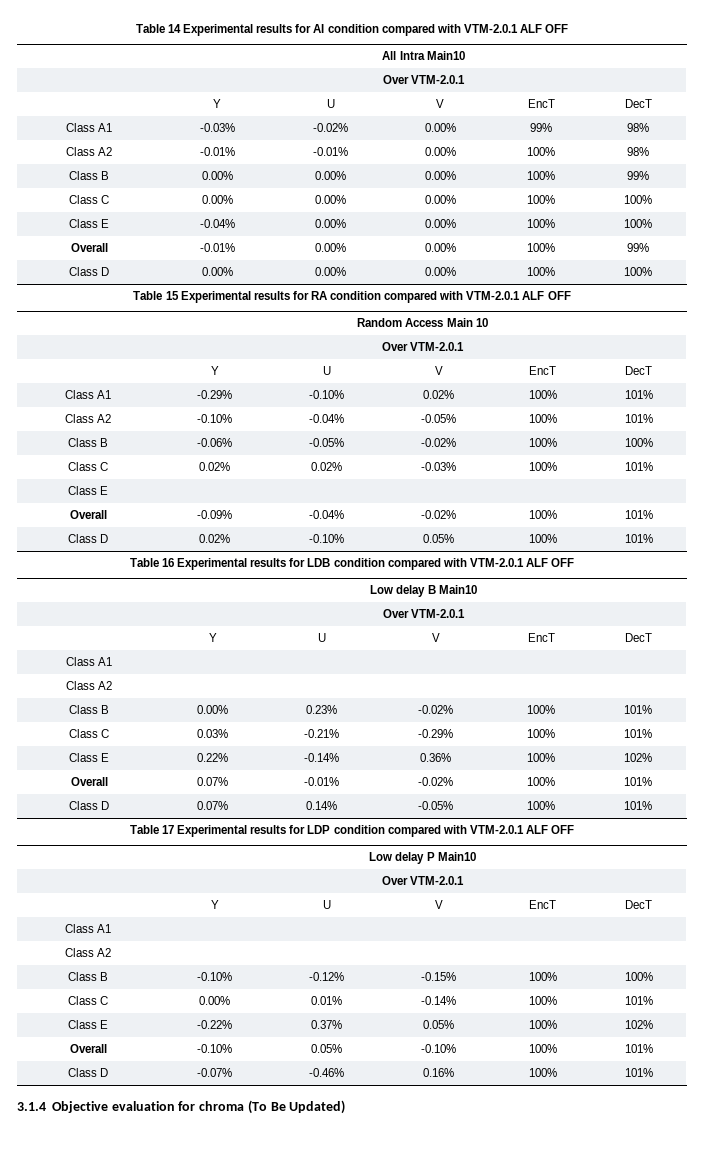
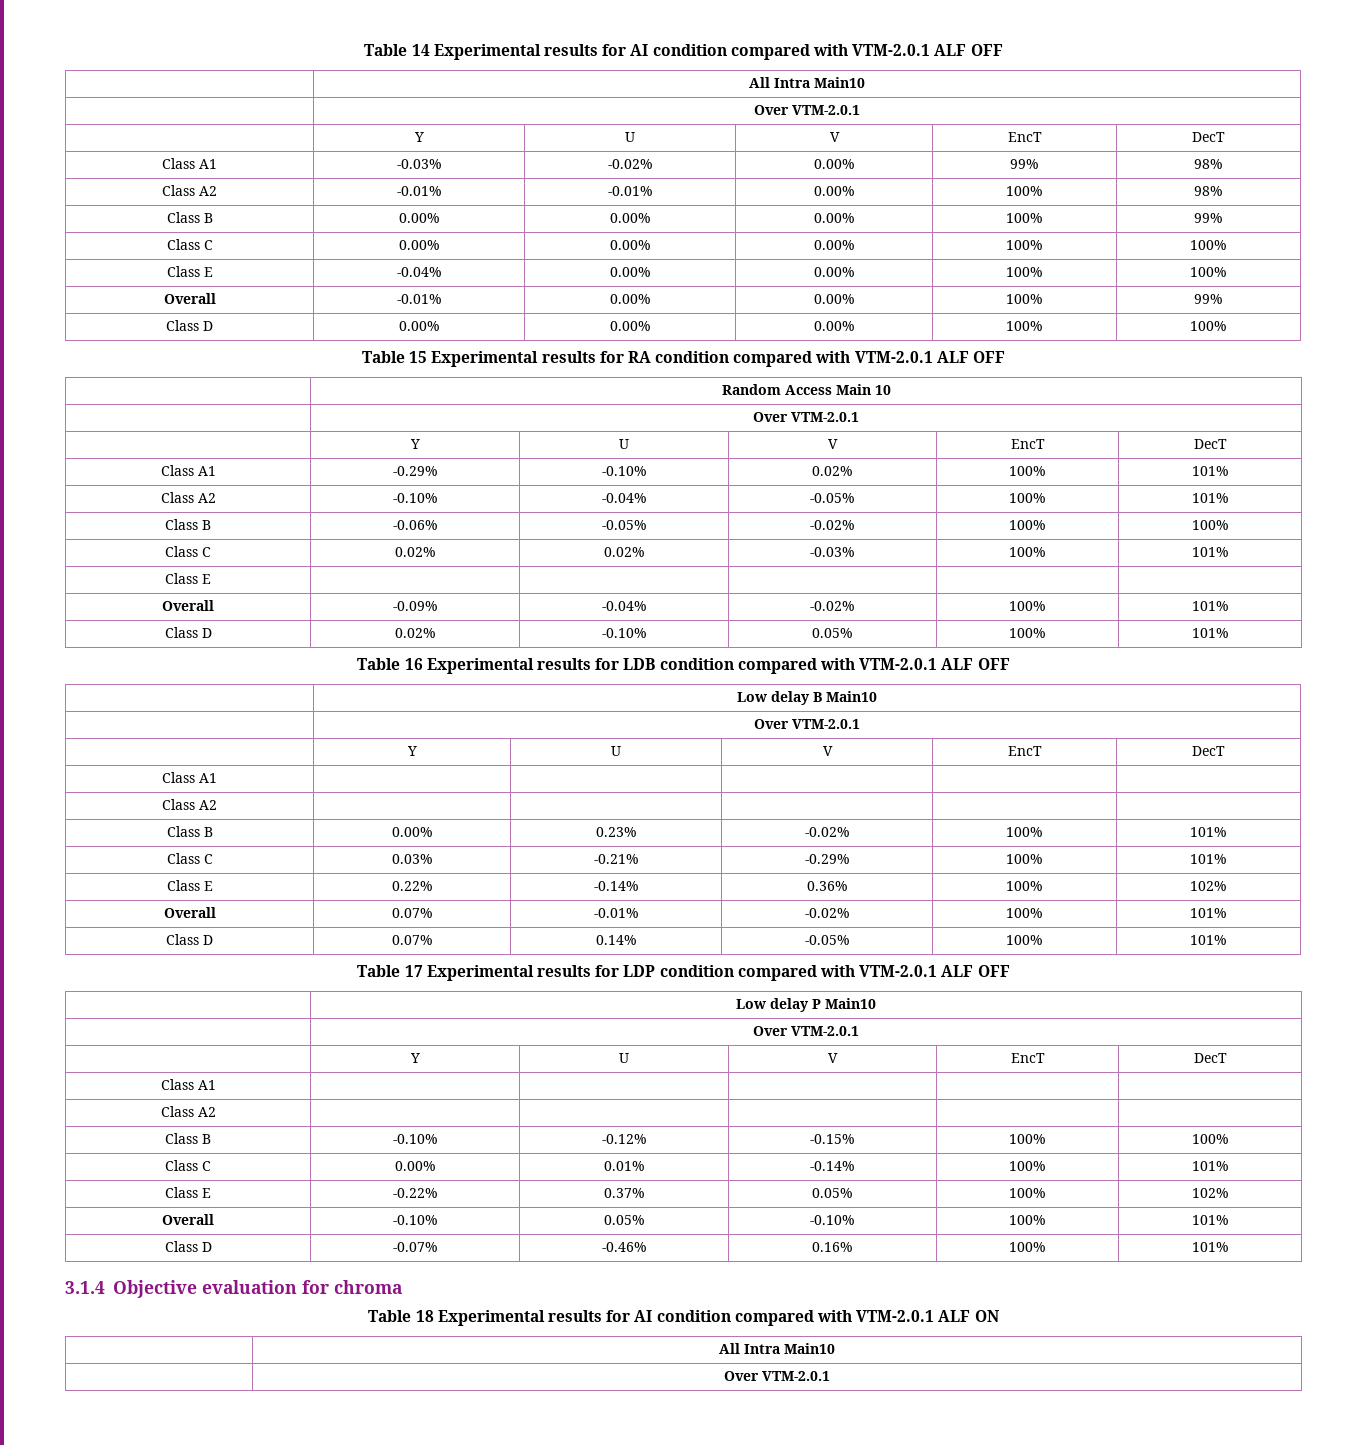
- 3.1.4 Objective evaluation for chroma (To Be Updated)
+ 3.1.4 Objective evaluation for chroma
+ Table 18 Experimental results for AI condition compared with VTM-2.0.1 ALF ON
+ | All Intra Main10
+ | Over VTM-2.0.1

